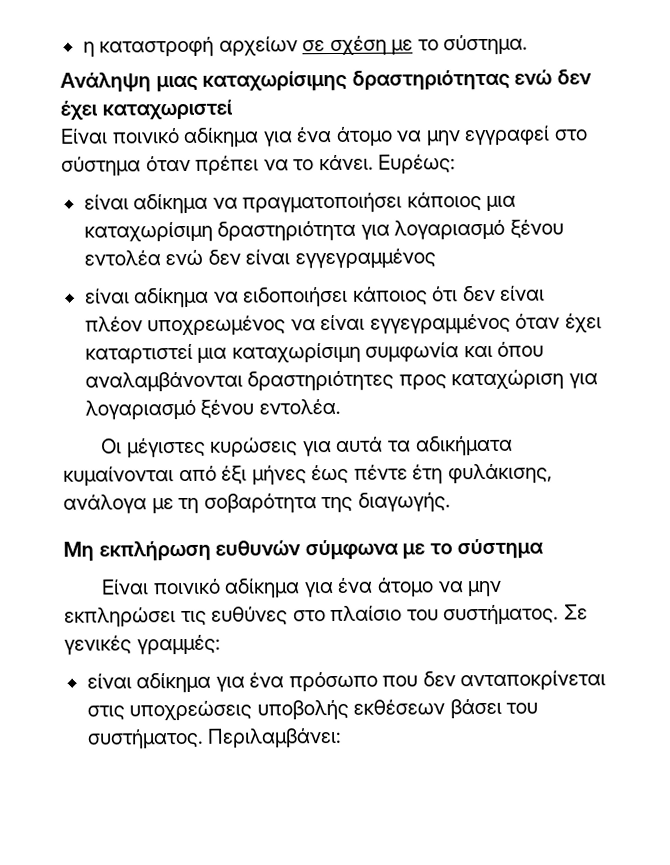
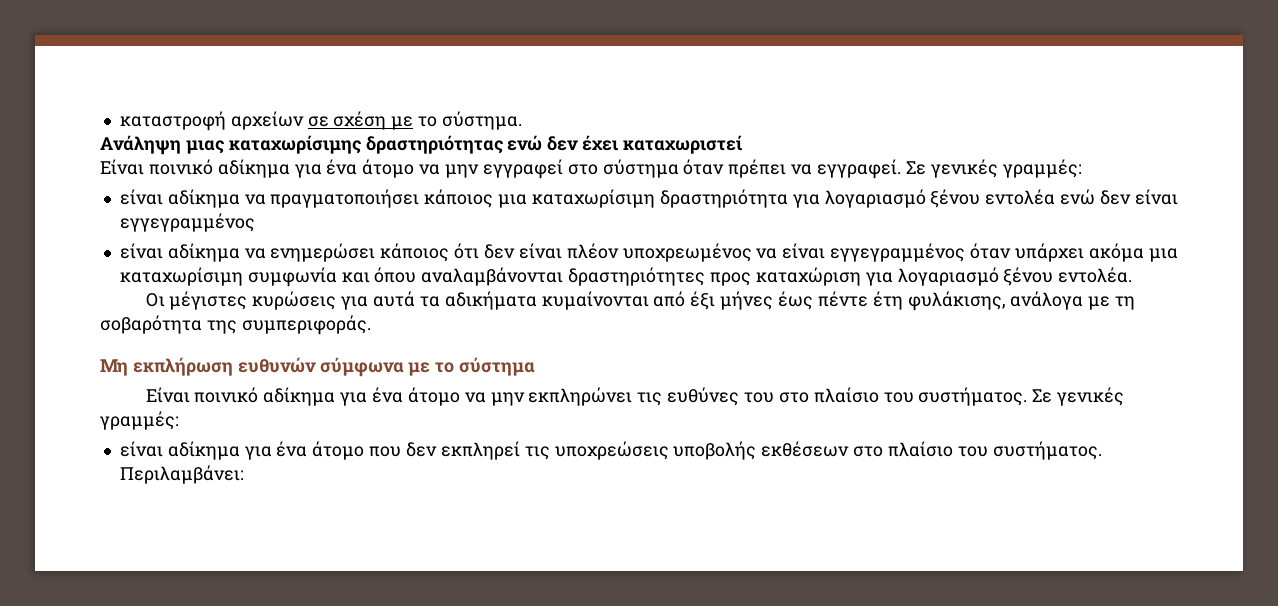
- η καταστροφή αρχείων σε σχέση με το σύστημα.
+ καταστροφή αρχείων σε σχέση με το σύστημα.
- Είναι ποινικό αδίκημα για ένα άτομο να μην εγγραφεί στο σύστημα όταν πρέπει να το κάνει. Ευρέως:
+ Είναι ποινικό αδίκημα για ένα άτομο να μην εγγραφεί στο σύστημα όταν πρέπει να εγγραφεί. Σε γενικές γραμμές:
- είναι αδίκημα να ειδοποιήσει κάποιος ότι δεν είναι πλέον υποχρεωμένος να είναι εγγεγραμμένος όταν έχει καταρτιστεί μια καταχωρίσιμη συμφωνία και όπου αναλαμβάνονται δραστηριότητες προς καταχώριση για λογαριασμό ξένου εντολέα.
+ είναι αδίκημα να ενημερώσει κάποιος ότι δεν είναι πλέον υποχρεωμένος να είναι εγγεγραμμένος όταν υπάρχει ακόμα μια καταχωρίσιμη συμφωνία και όπου αναλαμβάνονται δραστηριότητες προς καταχώριση για λογαριασμό ξένου εντολέα.
- Οι μέγιστες κυρώσεις για αυτά τα αδικήματα κυμαίνονται από έξι μήνες έως πέντε έτη φυλάκισης, ανάλογα με τη σοβαρότητα της διαγωγής.
+ Οι μέγιστες κυρώσεις για αυτά τα αδικήματα κυμαίνονται από έξι μήνες έως πέντε έτη φυλάκισης, ανάλογα με τη σοβαρότητα της συμπεριφοράς.
- Είναι ποινικό αδίκημα για ένα άτομο να μην εκπληρώσει τις ευθύνες στο πλαίσιο του συστήματος.
+ Είναι ποινικό αδίκημα για ένα άτομο να μην εκπληρώνει τις ευθύνες του στο πλαίσιο του συστήματος.
- είναι αδίκημα για ένα πρόσωπο που δεν ανταποκρίνεται στις υποχρεώσεις υποβολής εκθέσεων βάσει του συστήματος.
+ είναι αδίκημα για ένα άτομο που δεν εκπληρεί τις υποχρεώσεις υποβολής εκθέσεων στο πλαίσιο του συστήματος.

